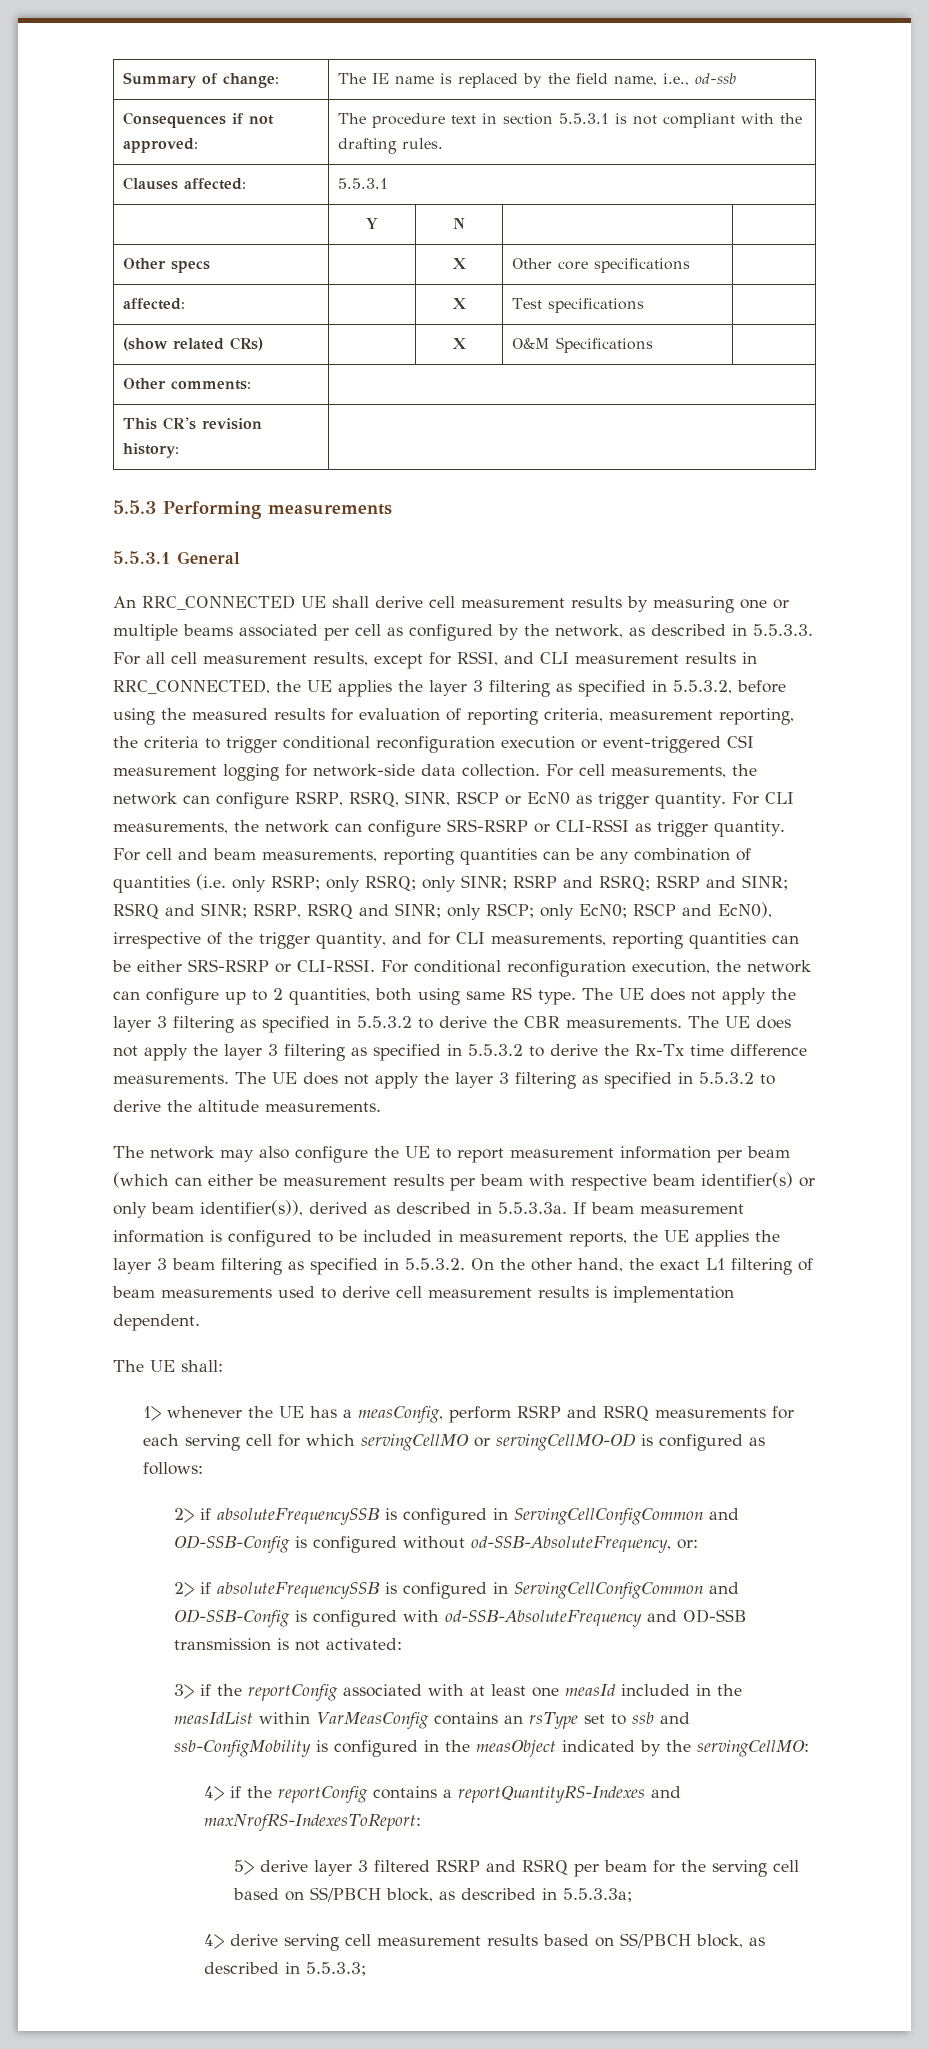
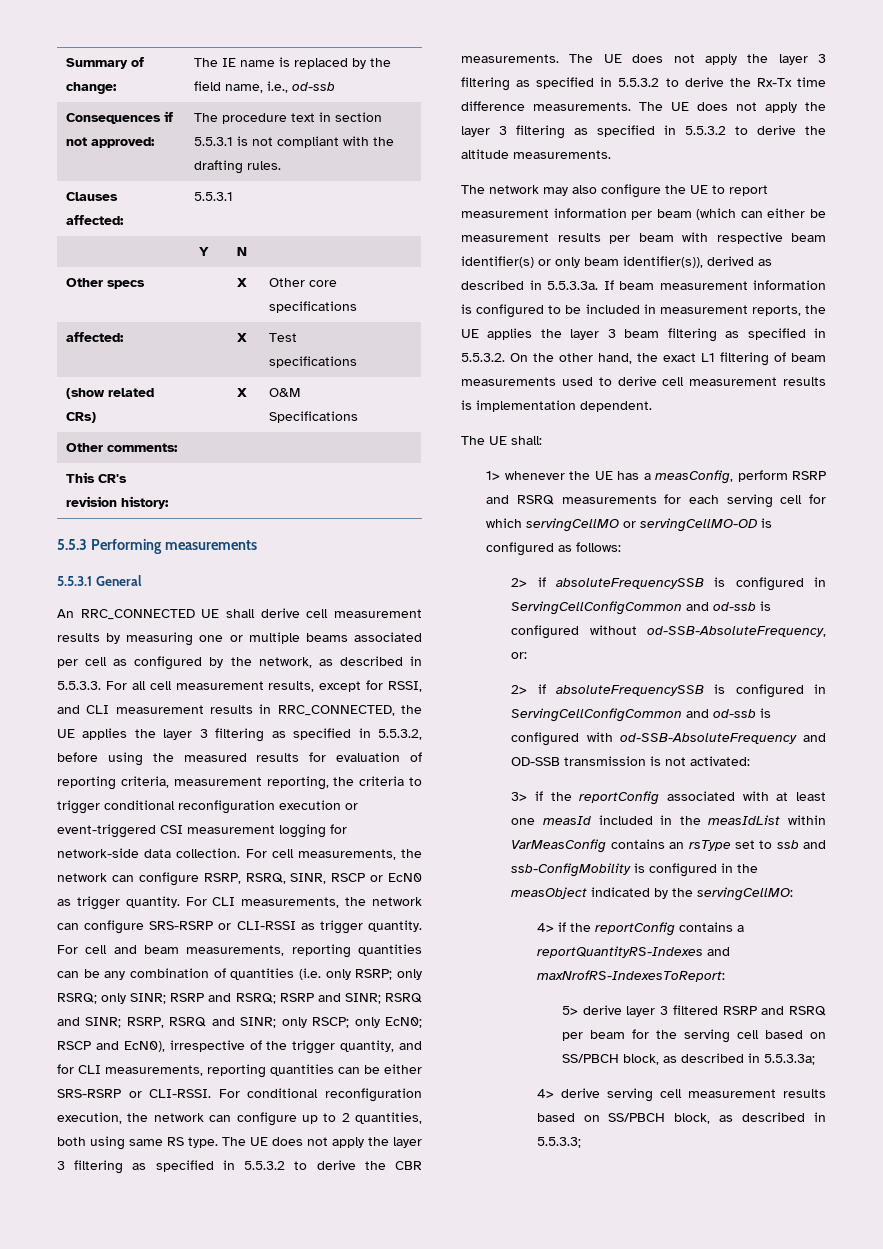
- 2> if absoluteFrequencySSB is configured in ServingCellConfigCommon and OD-SSB-Config is configured without od-SSB-AbsoluteFrequency, or:
+ 2> if absoluteFrequencySSB is configured in ServingCellConfigCommon and od-ssb is configured without od-SSB-AbsoluteFrequency, or:
- 2> if absoluteFrequencySSB is configured in ServingCellConfigCommon and OD-SSB-Config is configured with od-SSB-AbsoluteFrequency and OD-SSB transmission is not activated:
+ 2> if absoluteFrequencySSB is configured in ServingCellConfigCommon and od-ssb is configured with od-SSB-AbsoluteFrequency and OD-SSB transmission is not activated:

